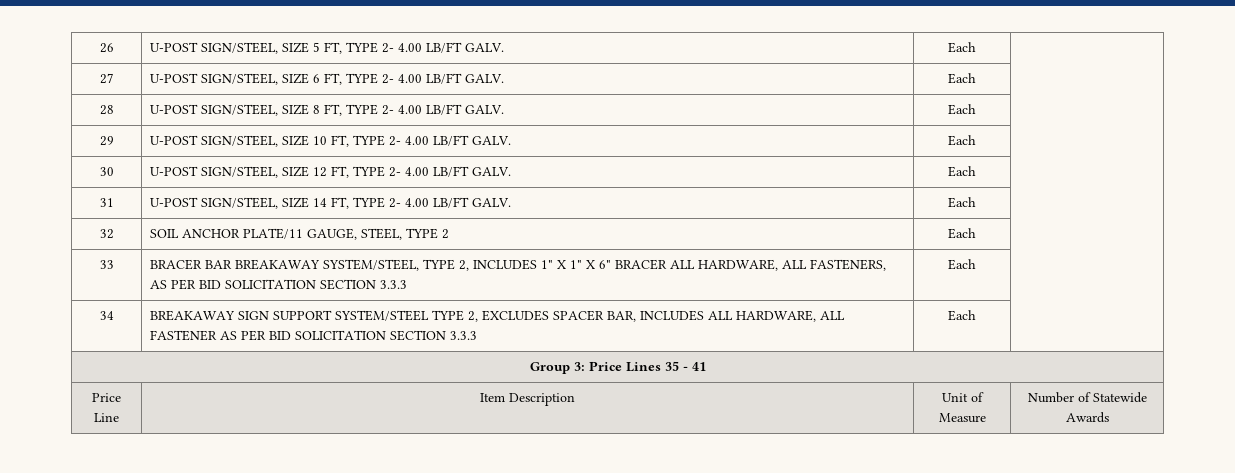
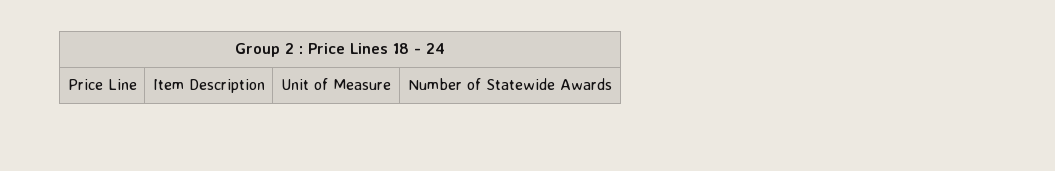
- 26 | U-POST SIGN/STEEL, SIZE 5 FT, TYPE 2- 4.00 LB/FT GALV. | Each |
- 27 | U-POST SIGN/STEEL, SIZE 6 FT, TYPE 2- 4.00 LB/FT GALV. | Each |
- 28 | U-POST SIGN/STEEL, SIZE 8 FT, TYPE 2- 4.00 LB/FT GALV. | Each |
- 29 | U-POST SIGN/STEEL, SIZE 10 FT, TYPE 2- 4.00 LB/FT GALV. | Each |
- 30 | U-POST SIGN/STEEL, SIZE 12 FT, TYPE 2- 4.00 LB/FT GALV. | Each |
- 31 | U-POST SIGN/STEEL, SIZE 14 FT, TYPE 2- 4.00 LB/FT GALV. | Each |
- 32 | SOIL ANCHOR PLATE/11 GAUGE, STEEL, TYPE 2 | Each |
- 33 | BRACER BAR BREAKAWAY SYSTEM/STEEL, TYPE 2, INCLUDES 1" X 1" X 6" BRACER ALL HARDWARE, ALL FASTENERS, AS PER BID SOLICITATION SECTION 3.3.3 | Each |
- 34 | BREAKAWAY SIGN SUPPORT SYSTEM/STEEL TYPE 2, EXCLUDES SPACER BAR, INCLUDES ALL HARDWARE, ALL FASTENER AS PER BID SOLICITATION SECTION 3.3.3 | Each |
- Group 3: Price Lines 35 - 41
+ Group 2 : Price Lines 18 - 24

